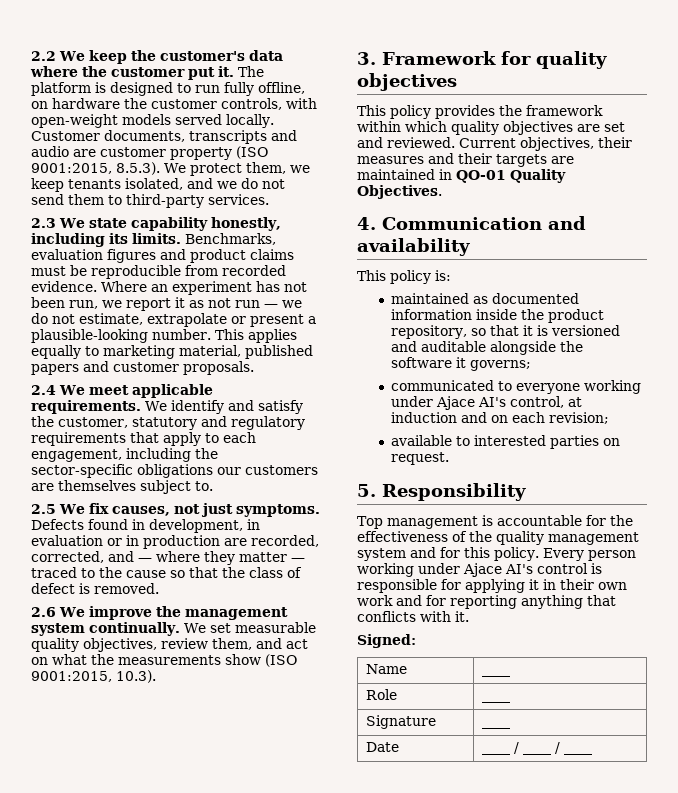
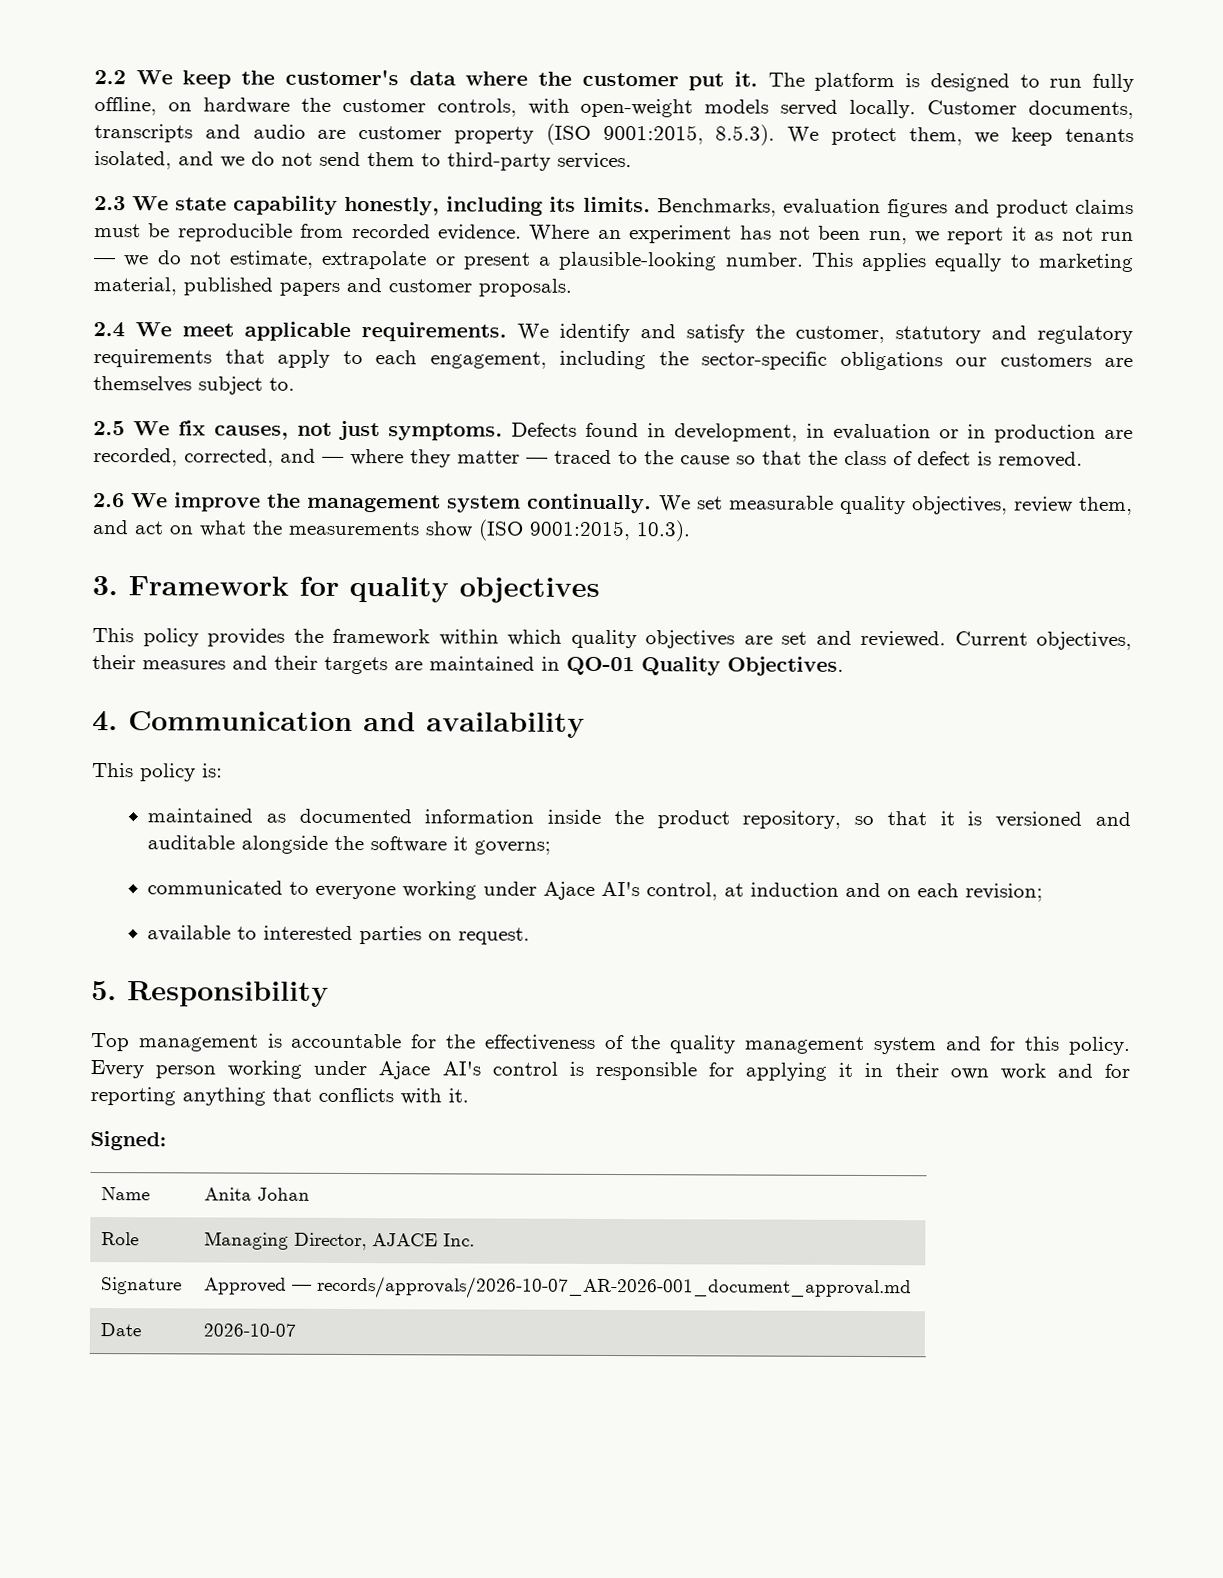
- Name | ____
+ Name | Anita Johan
- Role | ____
- Signature | ____
- Date | ____ / ____ / ____
+ Role | Managing Director, AJACE Inc.
+ Signature | Approved — records/approvals/2026-10-07_AR-2026-001_document_approval.md
+ Date | 2026-10-07

